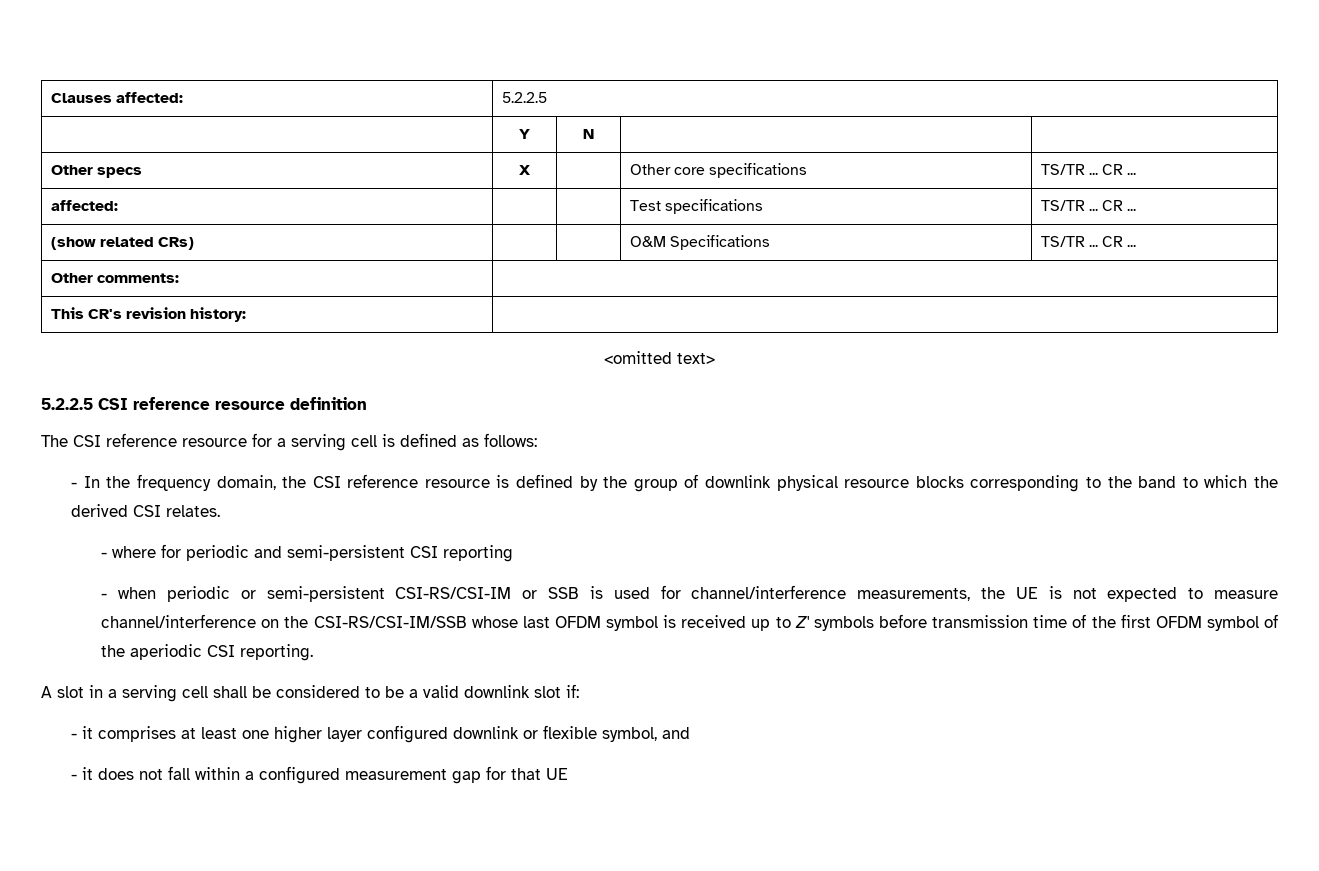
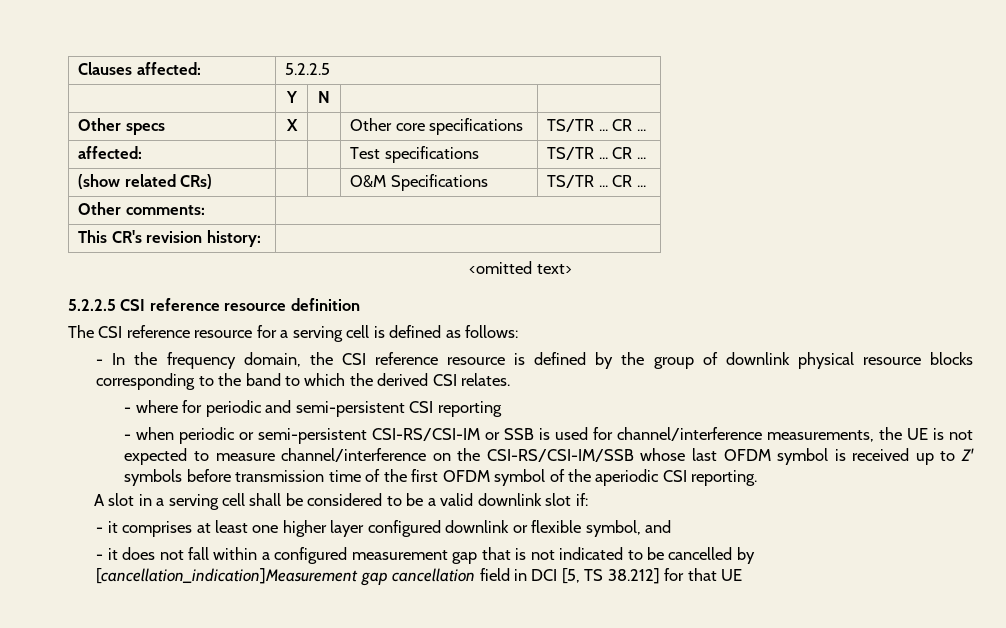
- - it does not fall within a configured measurement gap for that UE
+ - it does not fall within a configured measurement gap that is not indicated to be cancelled by [cancellation_indication]Measurement gap cancellation field in DCI [5, TS 38.212] for that UE

